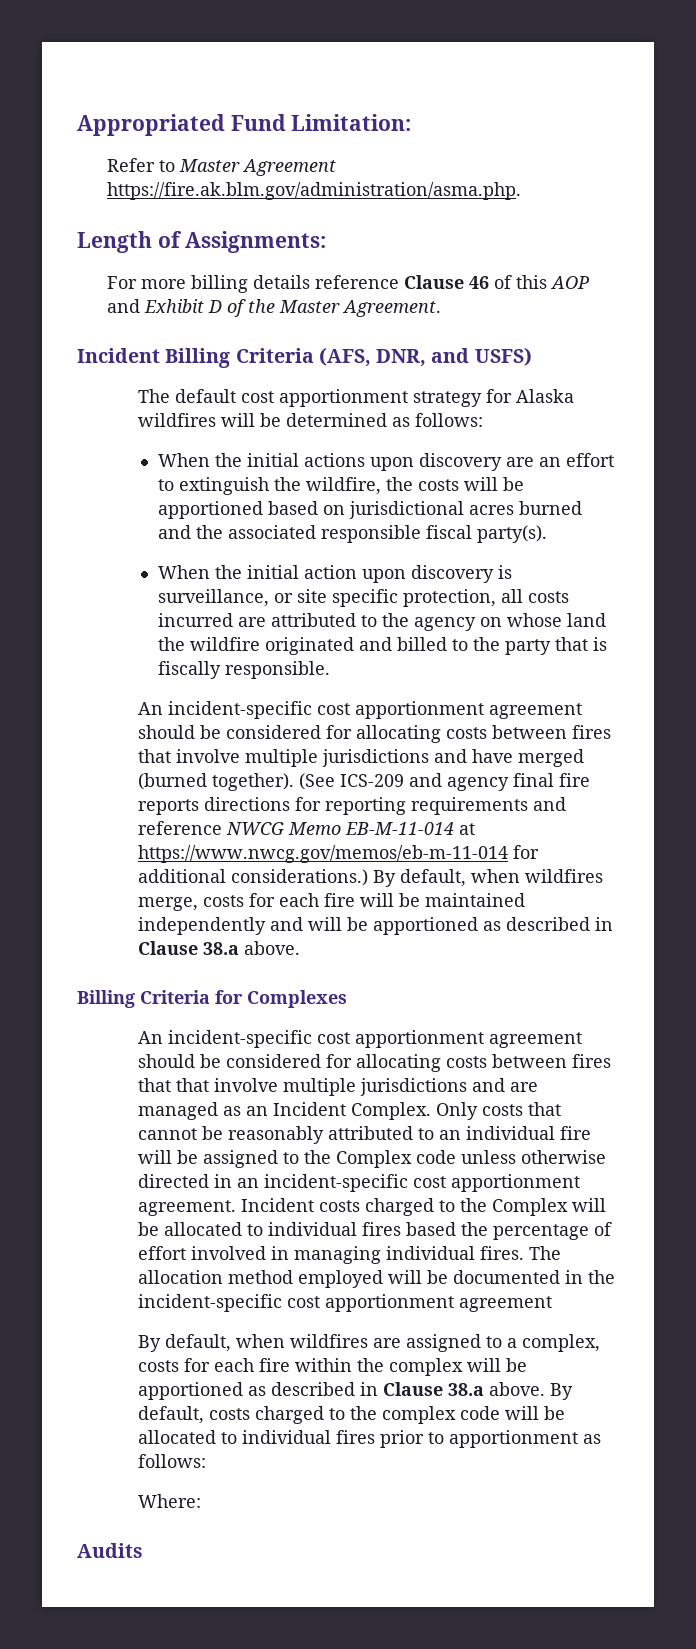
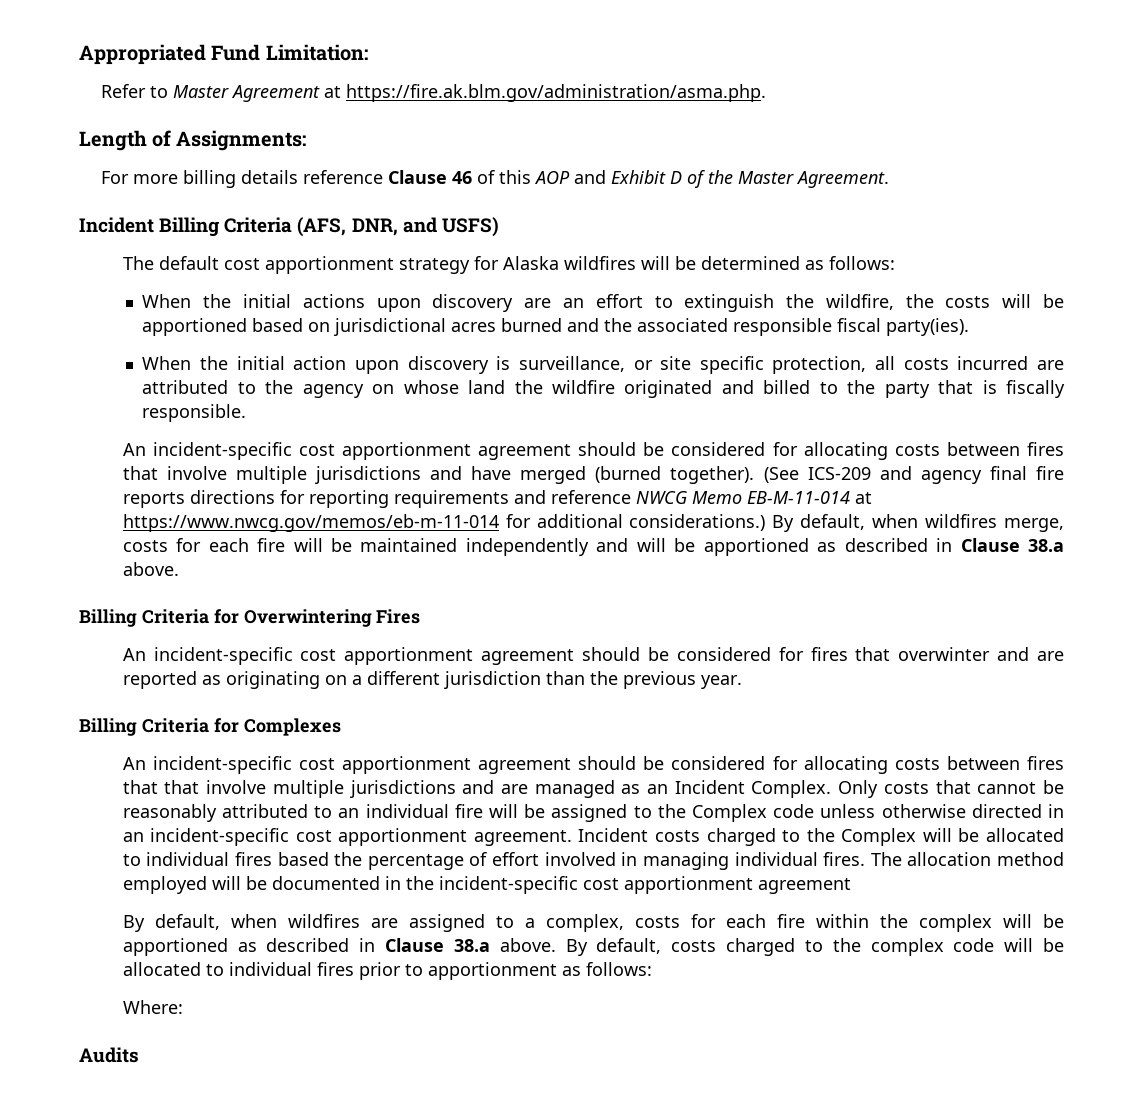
- Refer to Master Agreement https://fire.ak.blm.gov/administration/asma.php.
+ Refer to Master Agreement at https://fire.ak.blm.gov/administration/asma.php.
- When the initial actions upon discovery are an effort to extinguish the wildfire, the costs will be apportioned based on jurisdictional acres burned and the associated responsible fiscal party(s).
+ When the initial actions upon discovery are an effort to extinguish the wildfire, the costs will be apportioned based on jurisdictional acres burned and the associated responsible fiscal party(ies).
+ Billing Criteria for Overwintering Fires
+ An incident-specific cost apportionment agreement should be considered for fires that overwinter and are reported as originating on a different jurisdiction than the previous year.

